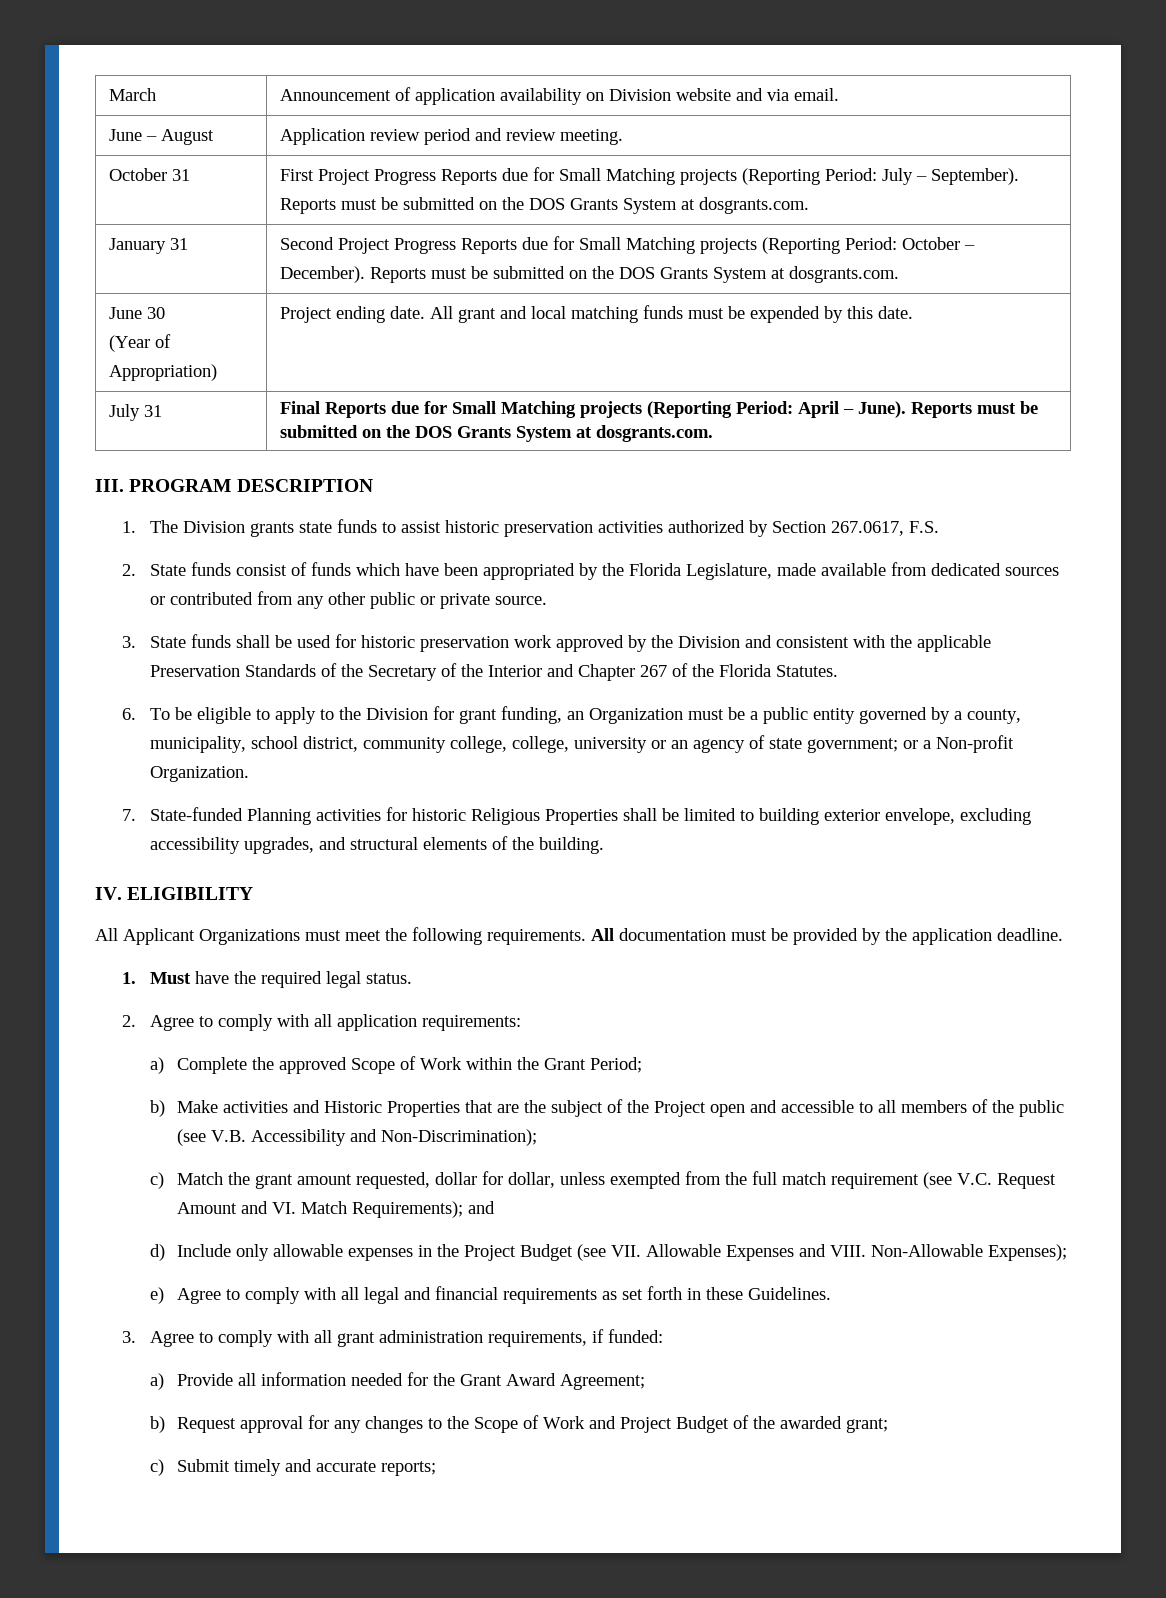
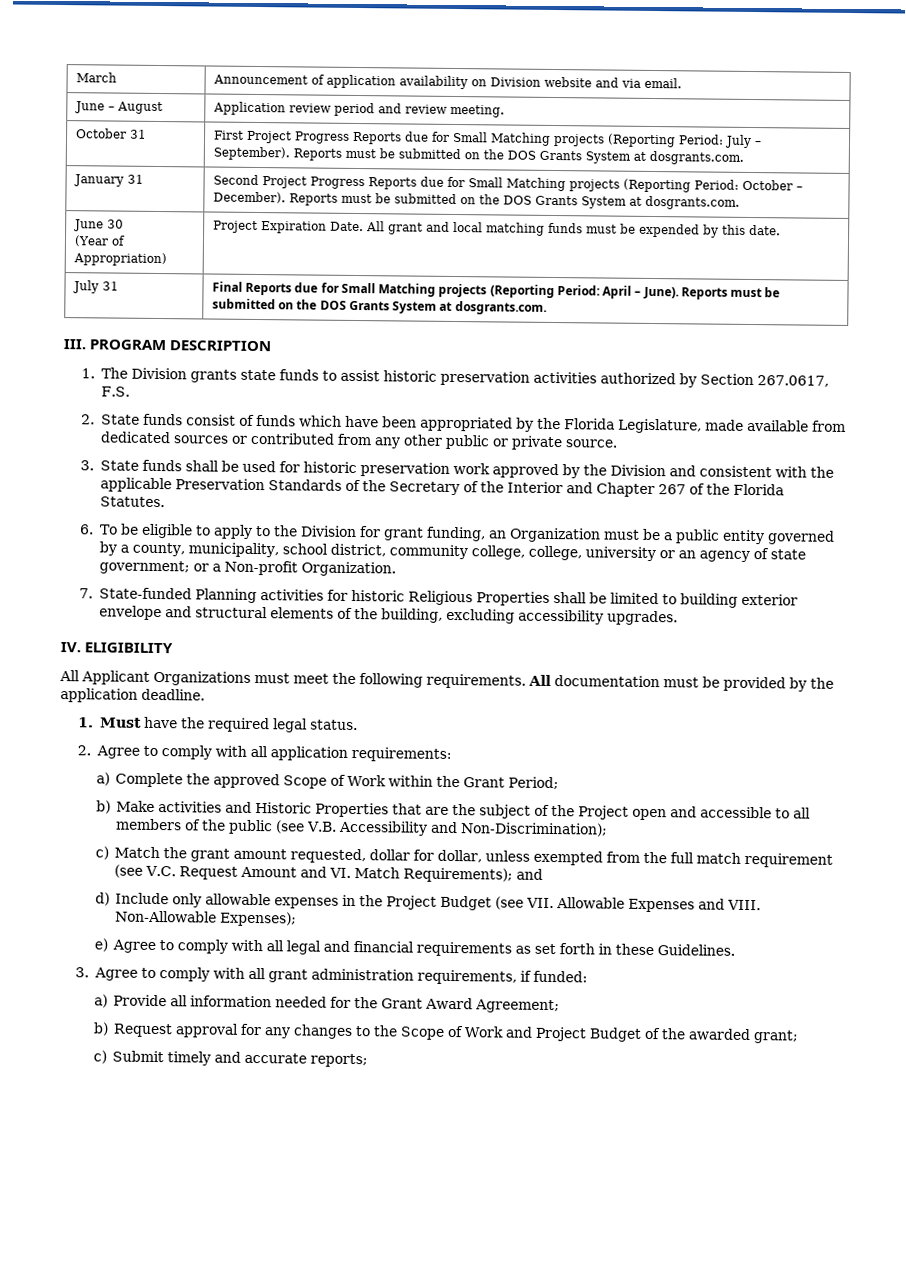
  June 30
- (Year of Appropriation) | Project ending date. All grant and local matching funds must be expended by this date.
+ (Year of Appropriation) | Project Expiration Date. All grant and local matching funds must be expended by this date.
- 7. State-funded Planning activities for historic Religious Properties shall be limited to building exterior envelope, excluding accessibility upgrades, and structural elements of the building.
+ 7. State-funded Planning activities for historic Religious Properties shall be limited to building exterior envelope and structural elements of the building, excluding accessibility upgrades.

